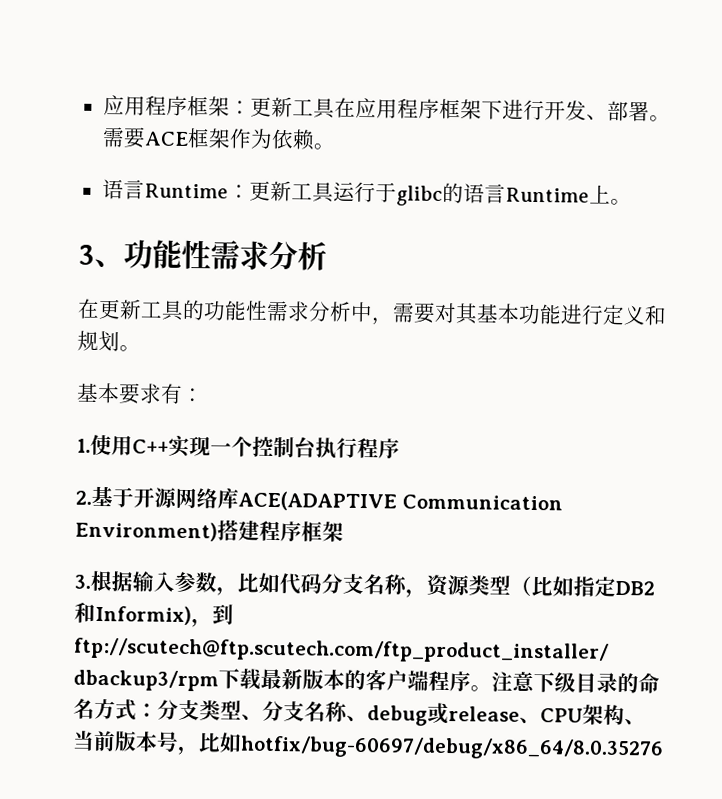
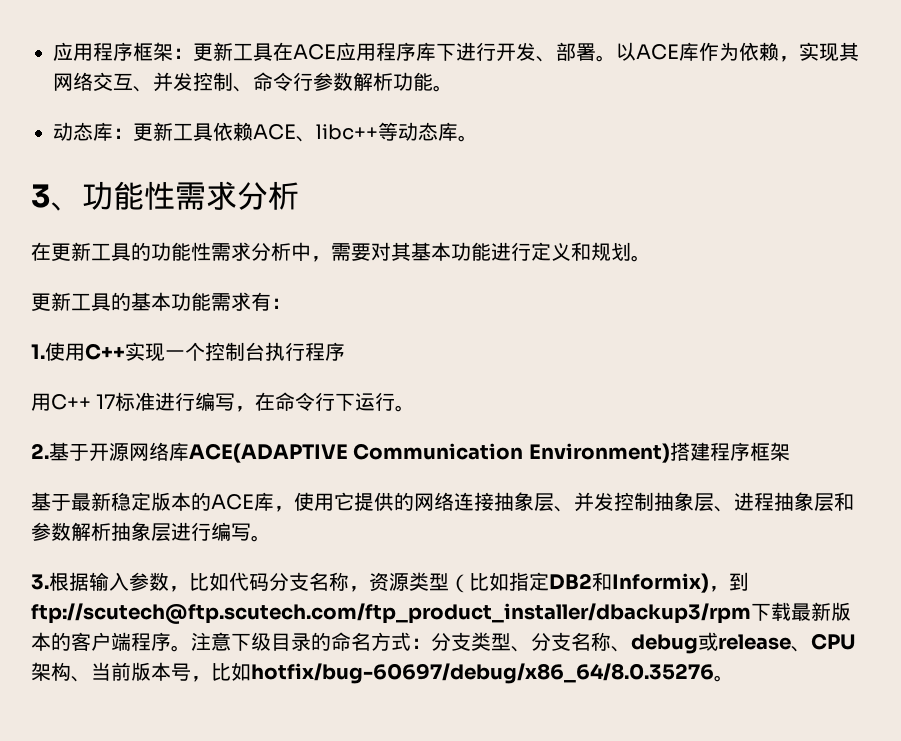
- 应用程序框架：更新工具在应用程序框架下进行开发、部署。
+ 应用程序框架：更新工具在ACE应用程序库下进行开发、部署。
- 需要ACE框架作为依赖。
- 语言Runtime：更新工具运行于glibc的语言Runtime上。
+ 以ACE库作为依赖，实现其网络交互、并发控制、命令行参数解析功能。
+ 动态库：更新工具依赖ACE、libc++等动态库。
- 基本要求有：
+ 更新工具的基本功能需求有：
+ 用C++ 17标准进行编写，在命令行下运行。
+ 基于最新稳定版本的ACE库，使用它提供的网络连接抽象层、并发控制抽象层、进程抽象层和参数解析抽象层进行编写。
- 注意下级目录的命名方式：分支类型、分支名称、debug或release、CPU架构、当前版本号，比如hotfix/bug-60697/debug/x86_64/8.0.35276
+ 注意下级目录的命名方式：分支类型、分支名称、debug或release、CPU架构、当前版本号，比如hotfix/bug-60697/debug/x86_64/8.0.35276。

